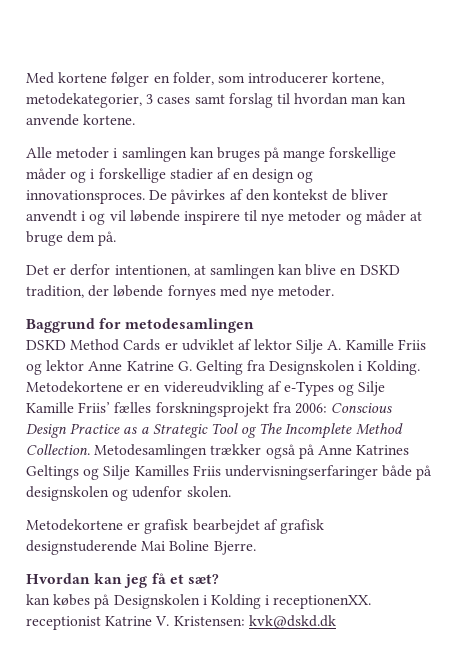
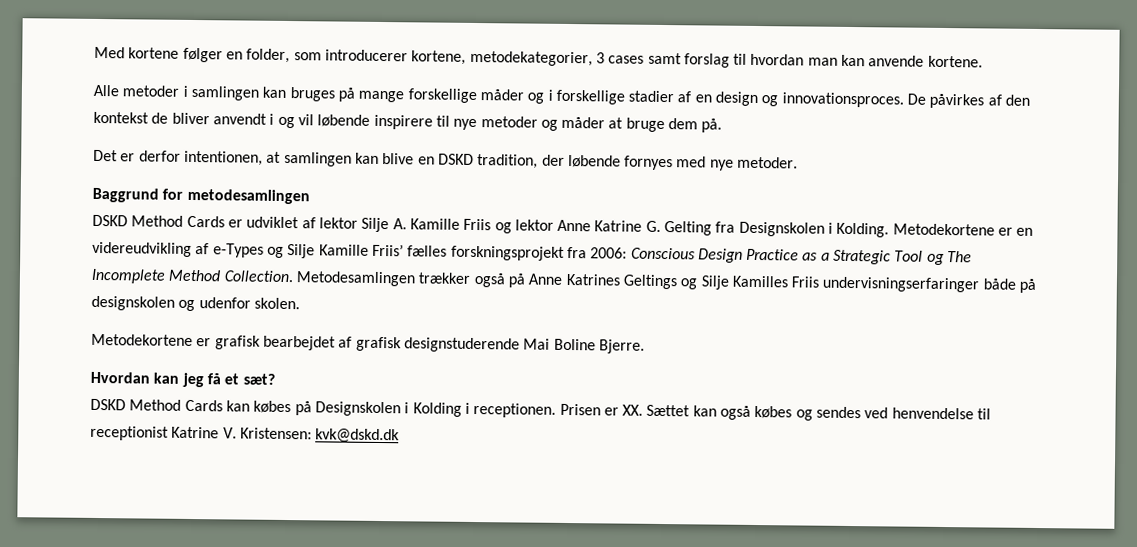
- kan købes på Designskolen i Kolding i receptionenXX. receptionist Katrine V. Kristensen: kvk@dskd.dk
+ DSKD Method Cards kan købes på Designskolen i Kolding i receptionen. Prisen er XX. Sættet kan også købes og sendes ved henvendelse til receptionist Katrine V. Kristensen: kvk@dskd.dk

